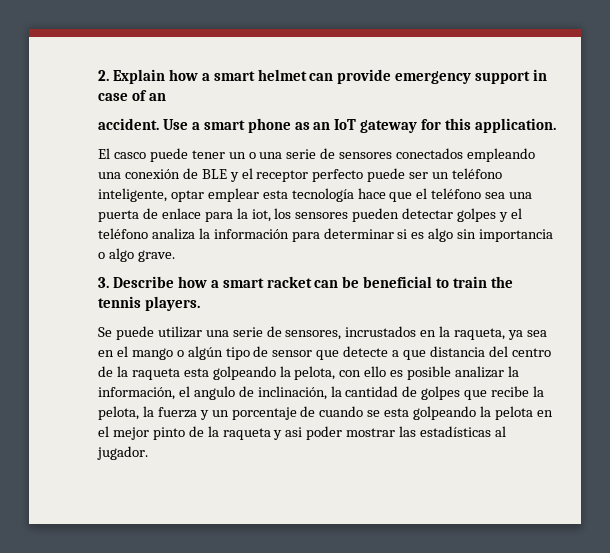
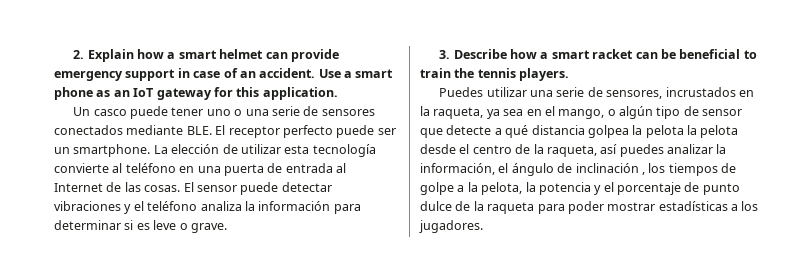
- 2. Explain how a smart helmet can provide emergency support in case of an
- accident.
+ 2. Explain how a smart helmet can provide emergency support in case of an accident.
- El casco puede tener un o una serie de sensores conectados empleando una conexión de BLE y el receptor perfecto puede ser un teléfono inteligente, optar emplear esta tecnología hace que el teléfono sea una puerta de enlace para la iot, los sensores pueden detectar golpes y el teléfono analiza la información para determinar si es algo sin importancia o algo grave.
+ Un casco puede tener uno o una serie de sensores conectados mediante BLE. El receptor perfecto puede ser un smartphone. La elección de utilizar esta tecnología convierte al teléfono en una puerta de entrada al Internet de las cosas. El sensor puede detectar vibraciones y el teléfono analiza la información para determinar si es leve o grave.
- Se puede utilizar una serie de sensores, incrustados en la raqueta, ya sea en el mango o algún tipo de sensor que detecte a que distancia del centro de la raqueta esta golpeando la pelota, con ello es posible analizar la información, el angulo de inclinación, la cantidad de golpes que recibe la pelota, la fuerza y un porcentaje de cuando se esta golpeando la pelota en el mejor pinto de la raqueta y asi poder mostrar las estadísticas al jugador.
+ Puedes utilizar una serie de sensores, incrustados en la raqueta, ya sea en el mango, o algún tipo de sensor que detecte a qué distancia golpea la pelota la pelota desde el centro de la raqueta, así puedes analizar la información, el ángulo de inclinación , los tiempos de golpe a la pelota, la potencia y el porcentaje de punto dulce de la raqueta para poder mostrar estadísticas a los jugadores.

